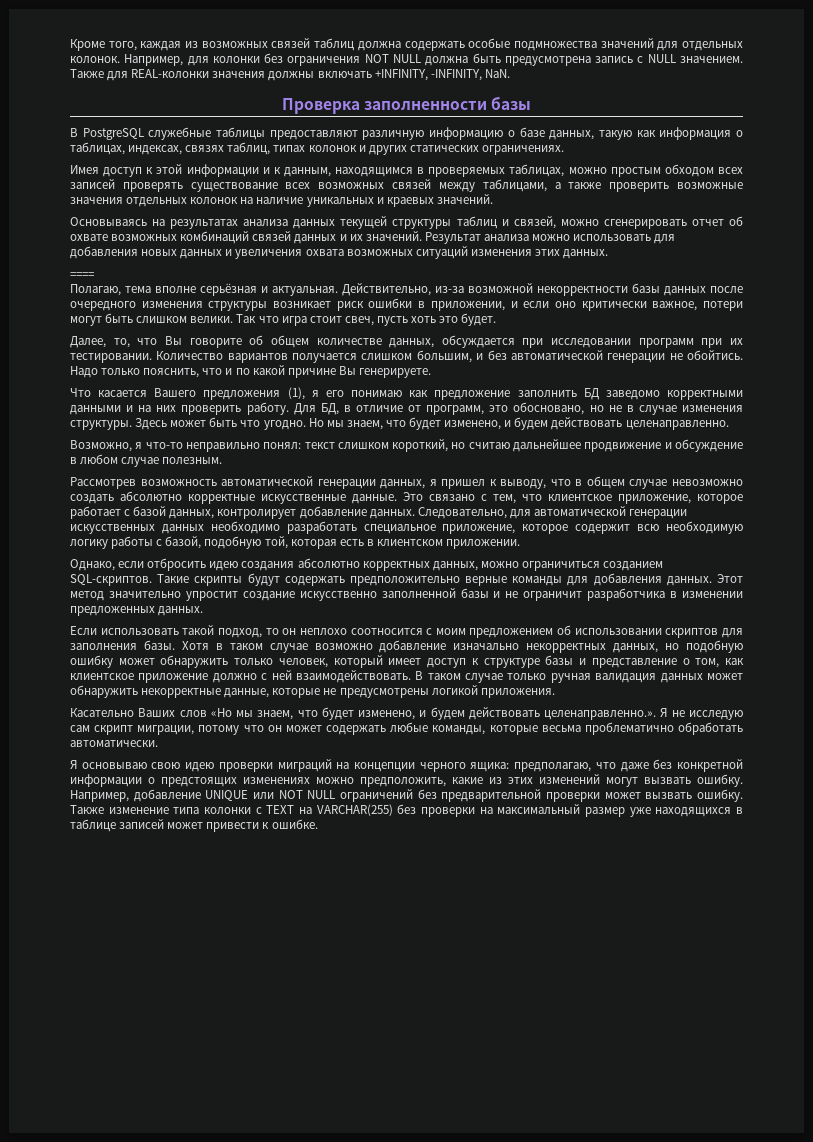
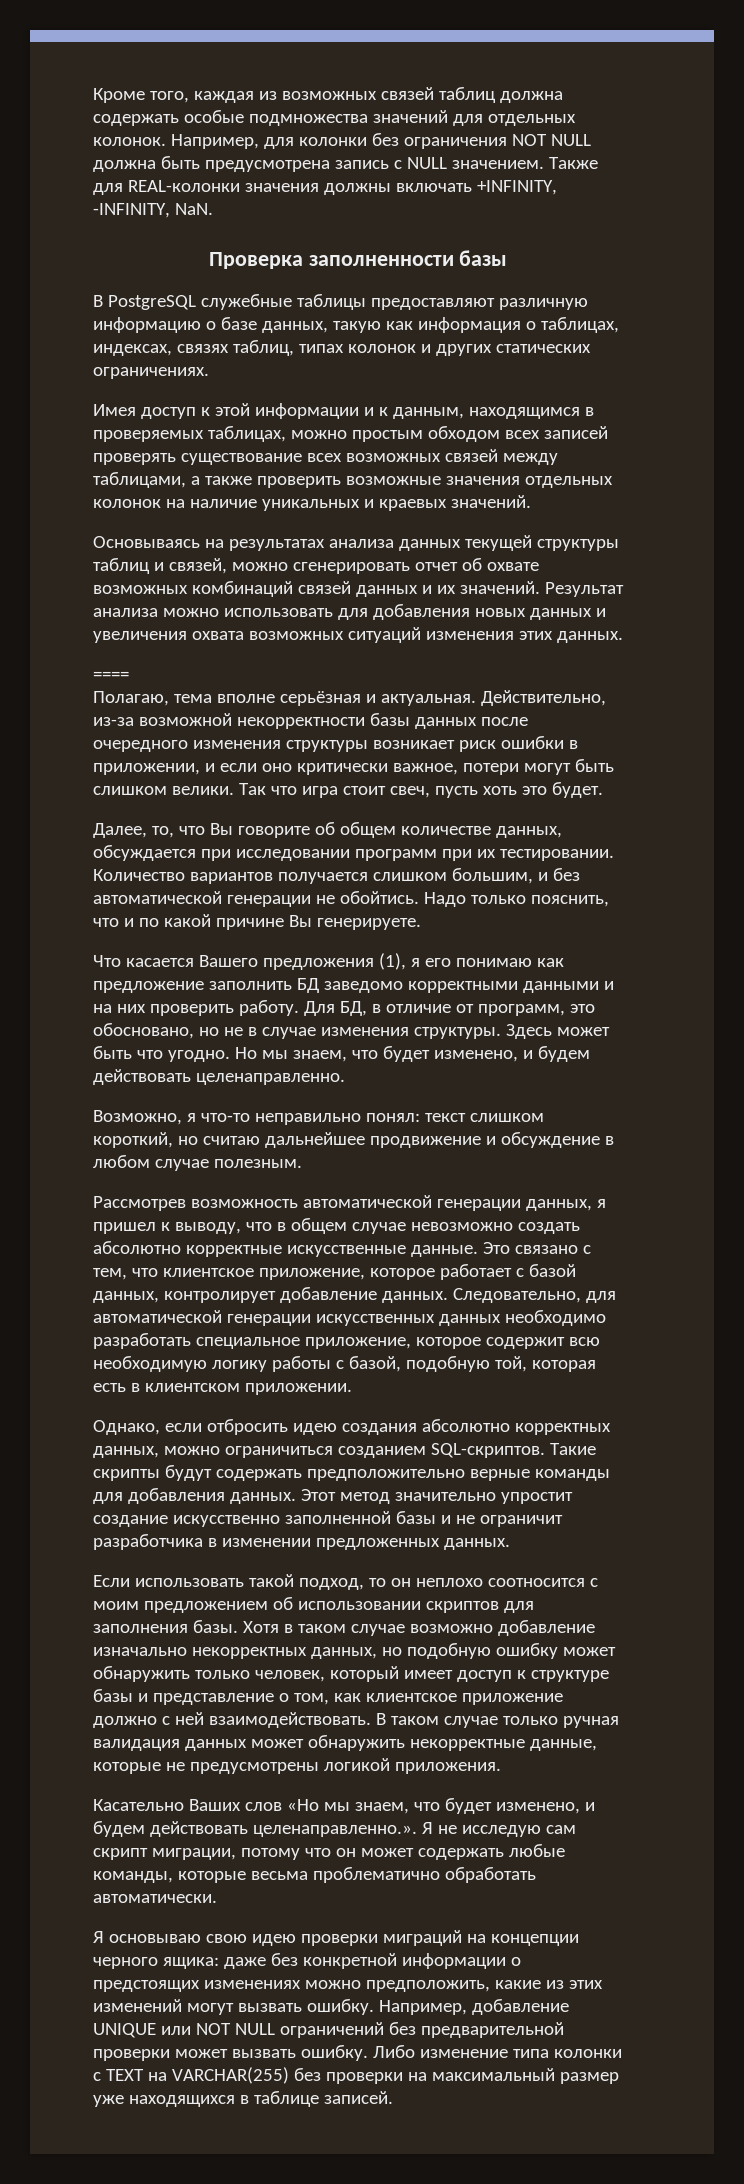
- Я основываю свою идею проверки миграций на концепции черного ящика: предполагаю, что даже без конкретной информации о предстоящих изменениях можно предположить, какие из этих изменений могут вызвать ошибку.
+ Я основываю свою идею проверки миграций на концепции черного ящика: даже без конкретной информации о предстоящих изменениях можно предположить, какие из этих изменений могут вызвать ошибку.
- Также изменение типа колонки с TEXT на VARCHAR(255) без проверки на максимальный размер уже находящихся в таблице записей может привести к ошибке.
+ Либо изменение типа колонки с TEXT на VARCHAR(255) без проверки на максимальный размер уже находящихся в таблице записей.

